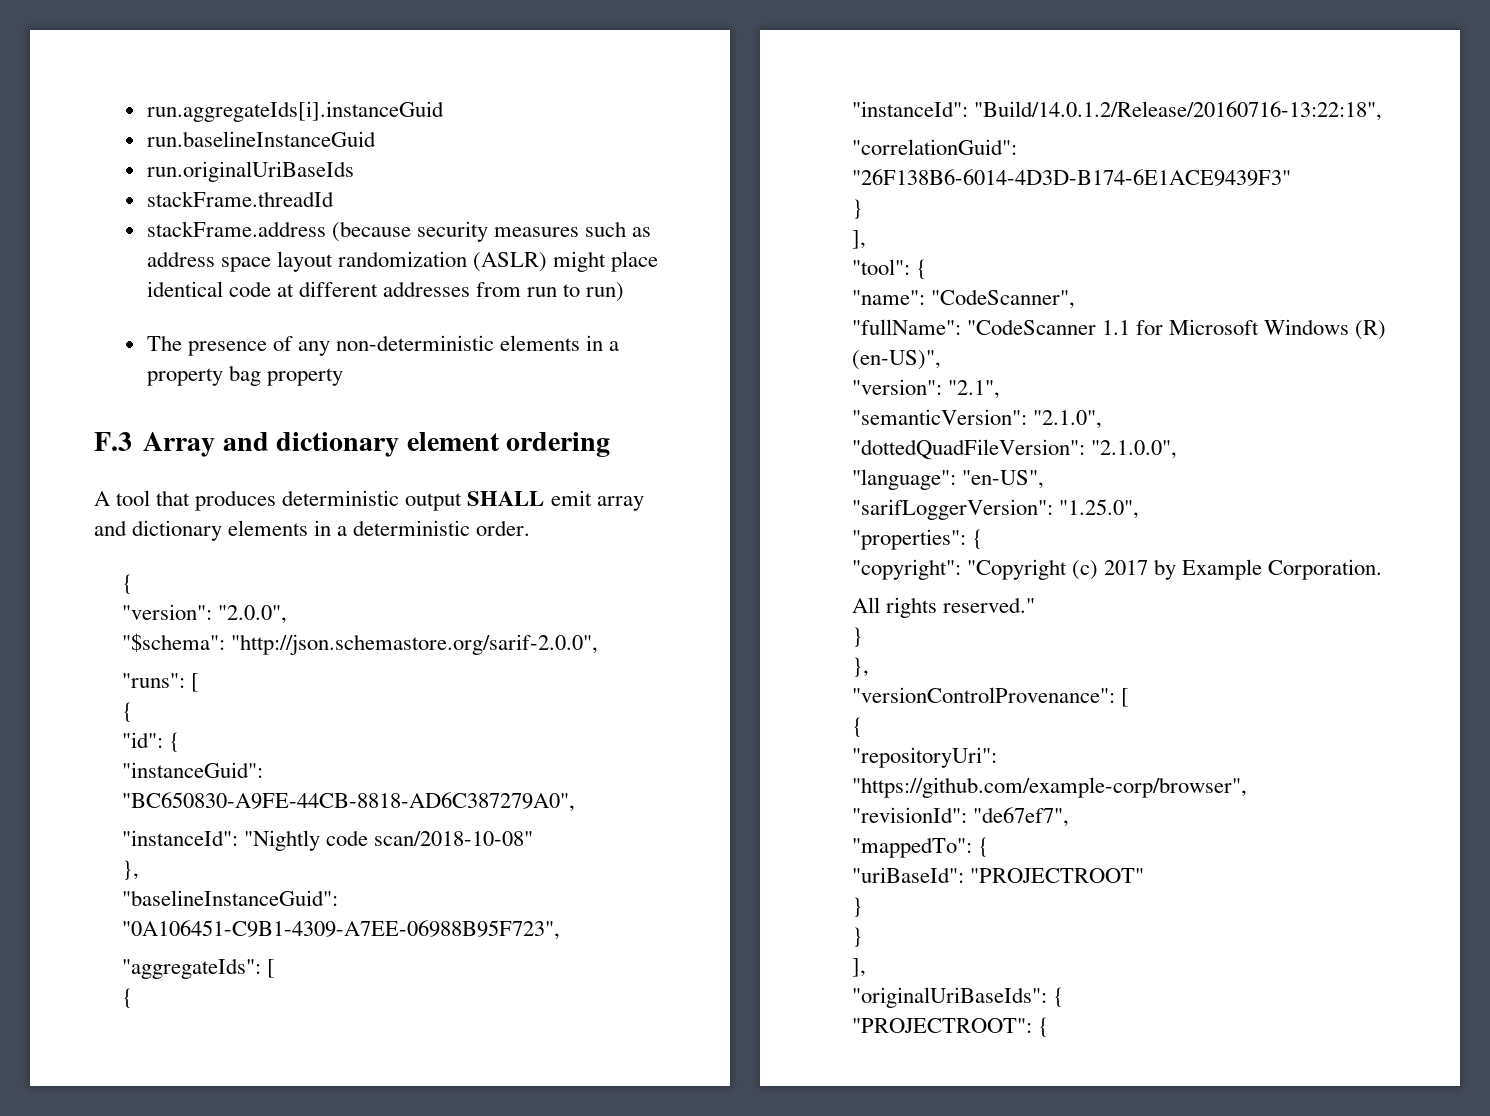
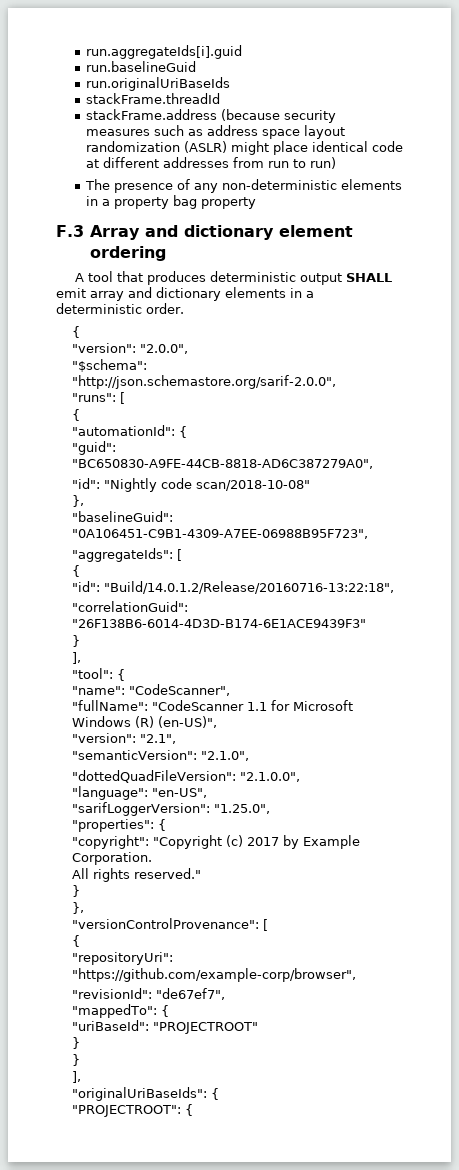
- run.aggregateIds[i].instanceGuid
- run.baselineInstanceGuid
+ run.aggregateIds[i].guid
+ run.baselineGuid
- "id": {
- "instanceGuid": "BC650830-A9FE-44CB-8818-AD6C387279A0",
+ "automationId": {
+ "guid": "BC650830-A9FE-44CB-8818-AD6C387279A0",
- "instanceId": "Nightly code scan/2018-10-08"
+ "id": "Nightly code scan/2018-10-08"
- "baselineInstanceGuid": "0A106451-C9B1-4309-A7EE-06988B95F723",
+ "baselineGuid": "0A106451-C9B1-4309-A7EE-06988B95F723",
- "instanceId": "Build/14.0.1.2/Release/20160716-13:22:18",
+ "id": "Build/14.0.1.2/Release/20160716-13:22:18",

